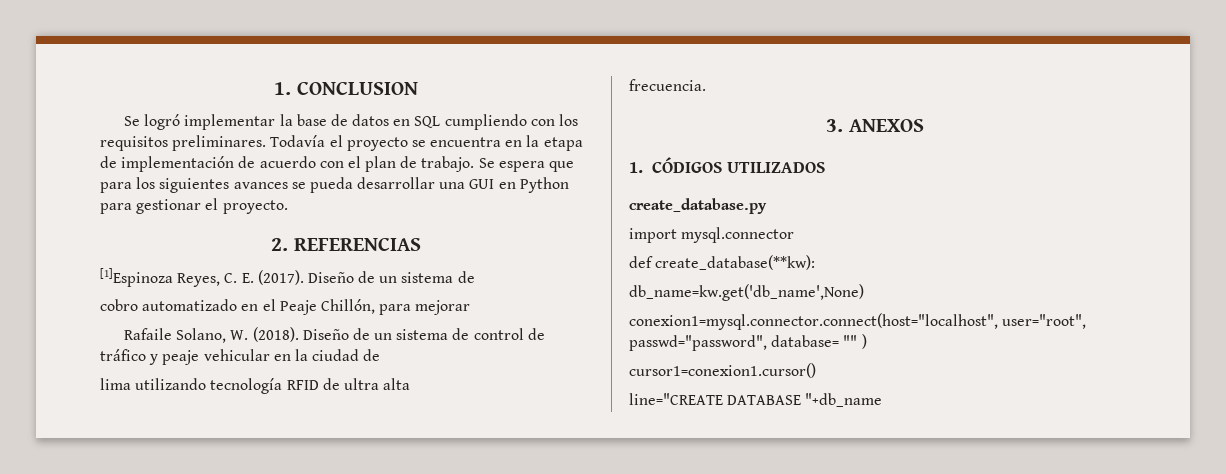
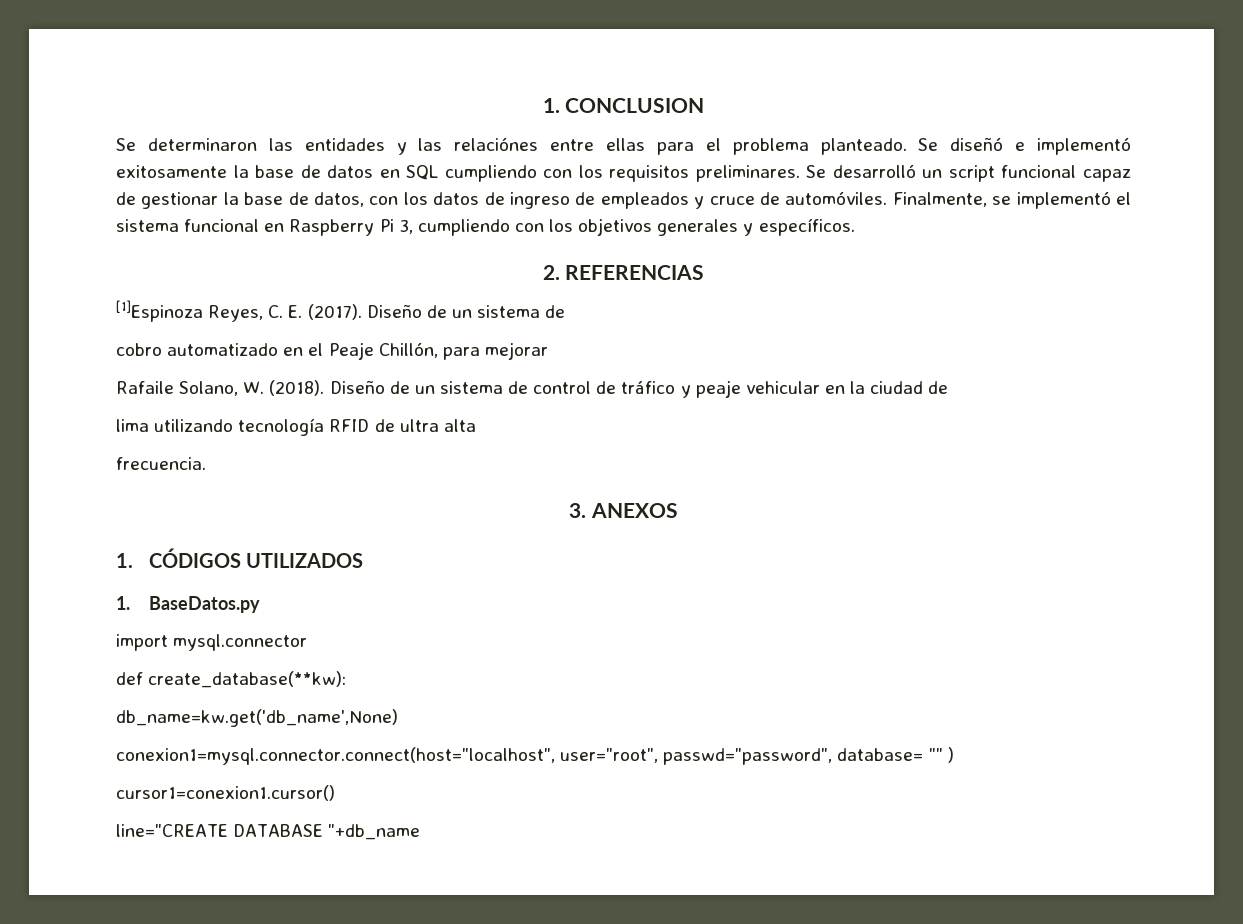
- Se logró implementar la base de datos en SQL cumpliendo con los requisitos preliminares.
+ Se determinaron las entidades y las relaciónes entre ellas para el problema planteado. Se diseñó e implementó exitosamente la base de datos en SQL cumpliendo con los requisitos preliminares.
- Todavía el proyecto se encuentra en la etapa de implementación de acuerdo con el plan de trabajo. Se espera que para los siguientes avances se pueda desarrollar una GUI en Python para gestionar el proyecto.
+ Se desarrolló un script funcional capaz de gestionar la base de datos, con los datos de ingreso de empleados y cruce de automóviles. Finalmente, se implementó el sistema funcional en Raspberry Pi 3, cumpliendo con los objetivos generales y específicos.
- create_database.py
+ 1. BaseDatos.py

